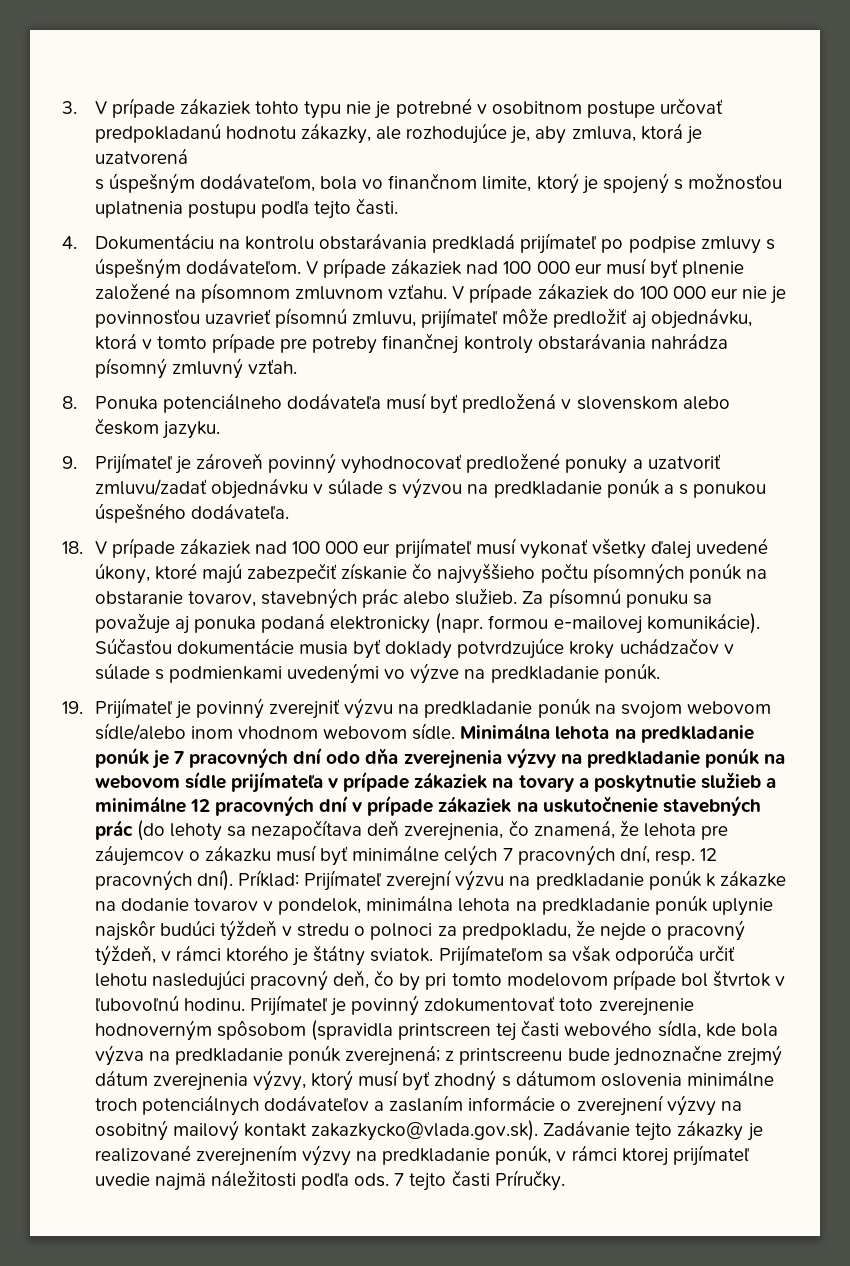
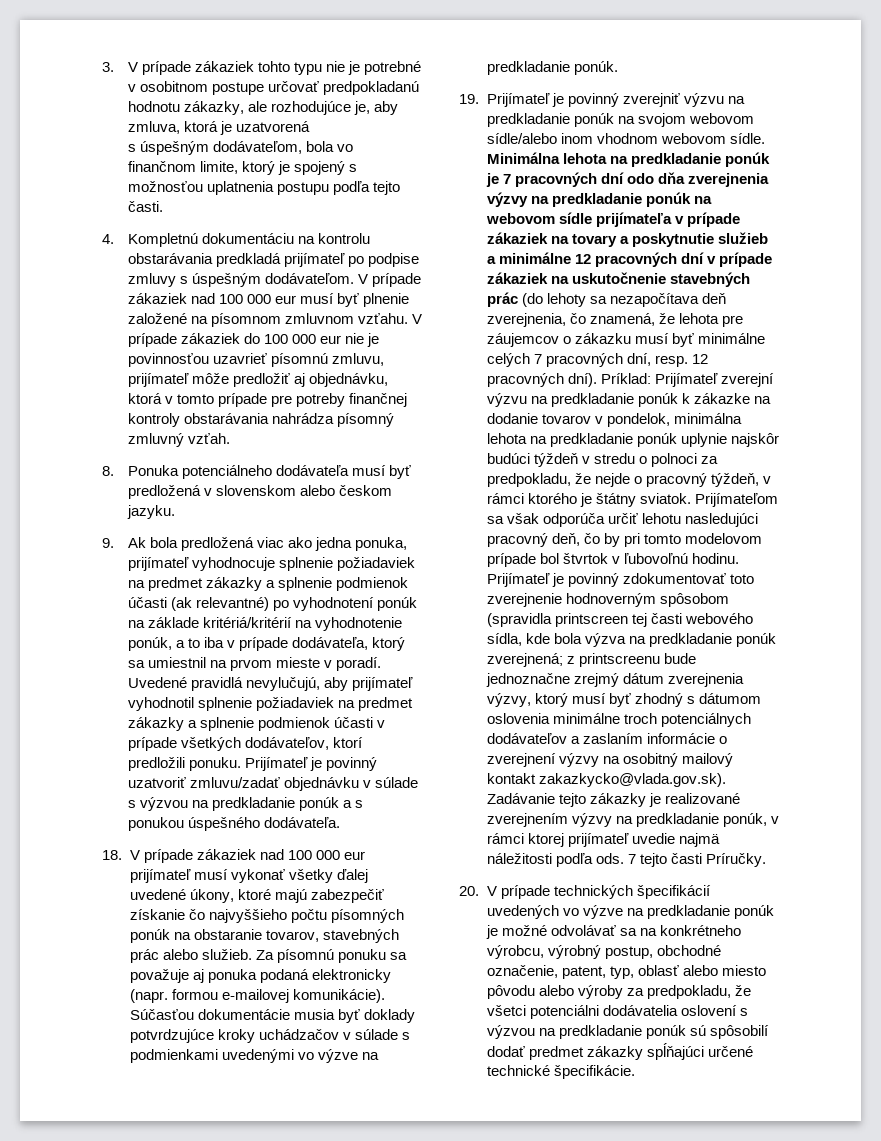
- 4. Dokumentáciu na kontrolu obstarávania predkladá prijímateľ po podpise zmluvy s úspešným dodávateľom.
+ 4. Kompletnú dokumentáciu na kontrolu obstarávania predkladá prijímateľ po podpise zmluvy s úspešným dodávateľom.
- 9. Prijímateľ je zároveň povinný vyhodnocovať predložené ponuky a uzatvoriť zmluvu/zadať objednávku v súlade s výzvou na predkladanie ponúk a s ponukou úspešného dodávateľa.
+ 9. Ak bola predložená viac ako jedna ponuka, prijímateľ vyhodnocuje splnenie požiadaviek na predmet zákazky a splnenie podmienok účasti (ak relevantné) po vyhodnotení ponúk na základe kritériá/kritérií na vyhodnotenie ponúk, a to iba v prípade dodávateľa, ktorý sa umiestnil na prvom mieste v poradí. Uvedené pravidlá nevylučujú, aby prijímateľ vyhodnotil splnenie požiadaviek na predmet zákazky a splnenie podmienok účasti v prípade všetkých dodávateľov, ktorí predložili ponuku. Prijímateľ je povinný uzatvoriť zmluvu/zadať objednávku v súlade s výzvou na predkladanie ponúk a s ponukou úspešného dodávateľa.
+ 20. V prípade technických špecifikácií uvedených vo výzve na predkladanie ponúk je možné odvolávať sa na konkrétneho výrobcu, výrobný postup, obchodné označenie, patent, typ, oblasť alebo miesto pôvodu alebo výroby za predpokladu, že všetci potenciálni dodávatelia oslovení s výzvou na predkladanie ponúk sú spôsobilí dodať predmet zákazky spĺňajúci určené technické špecifikácie.

